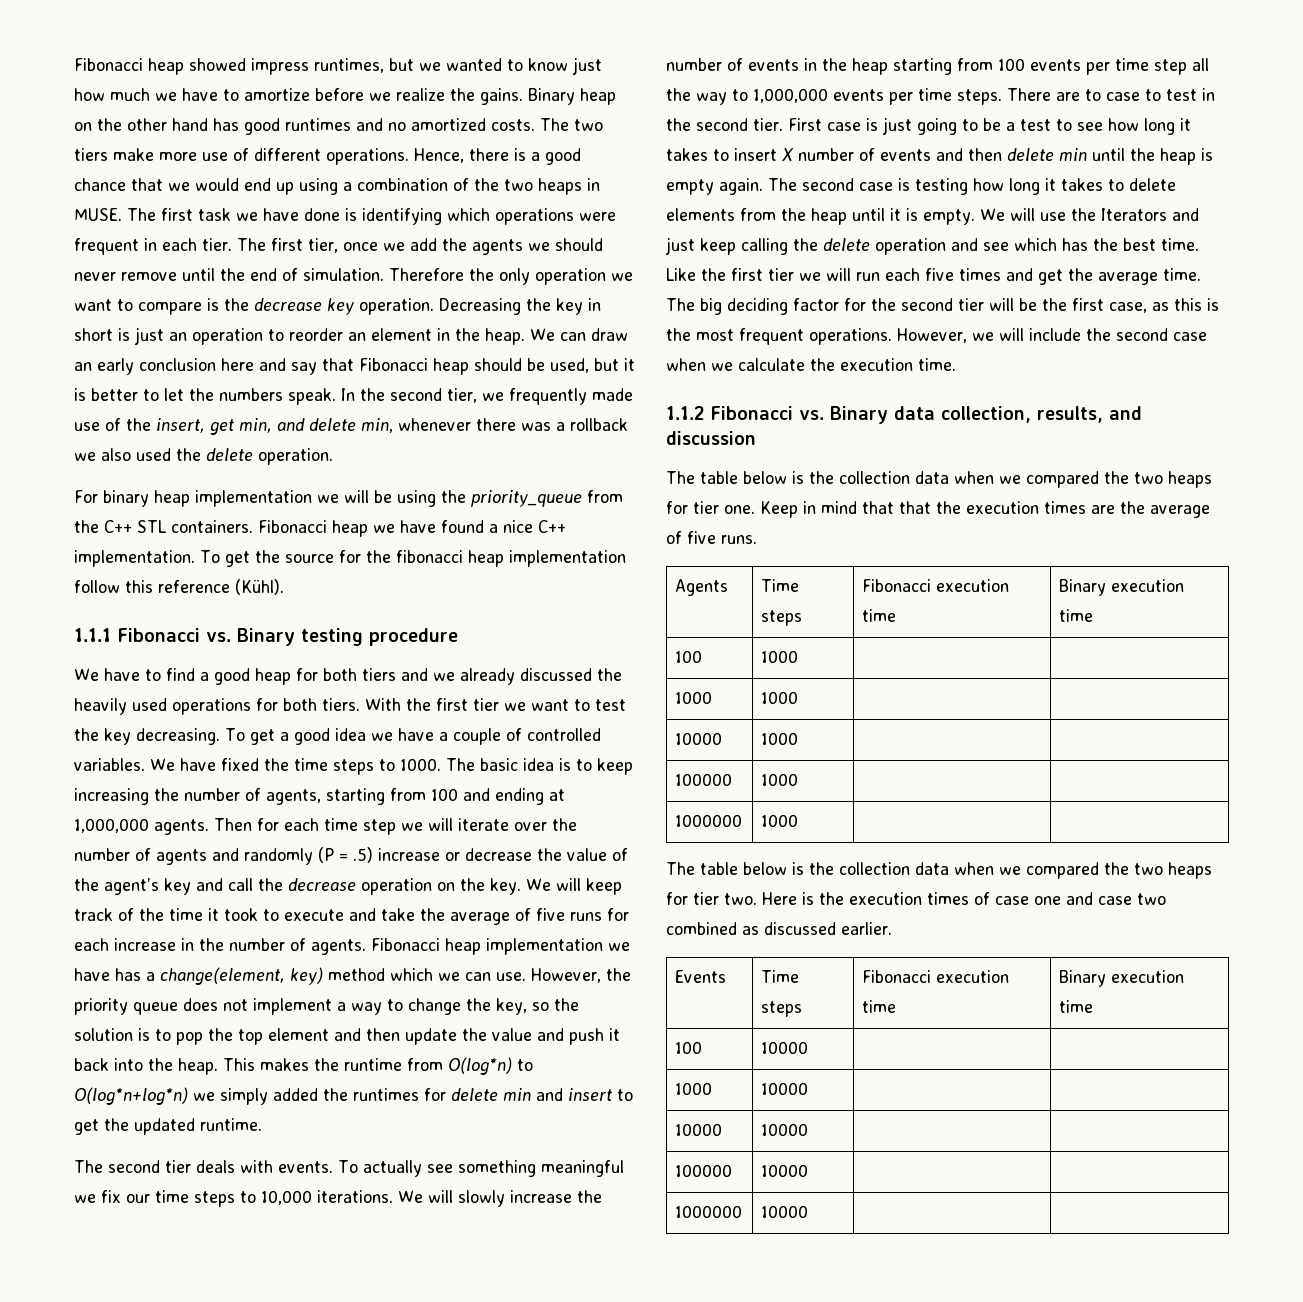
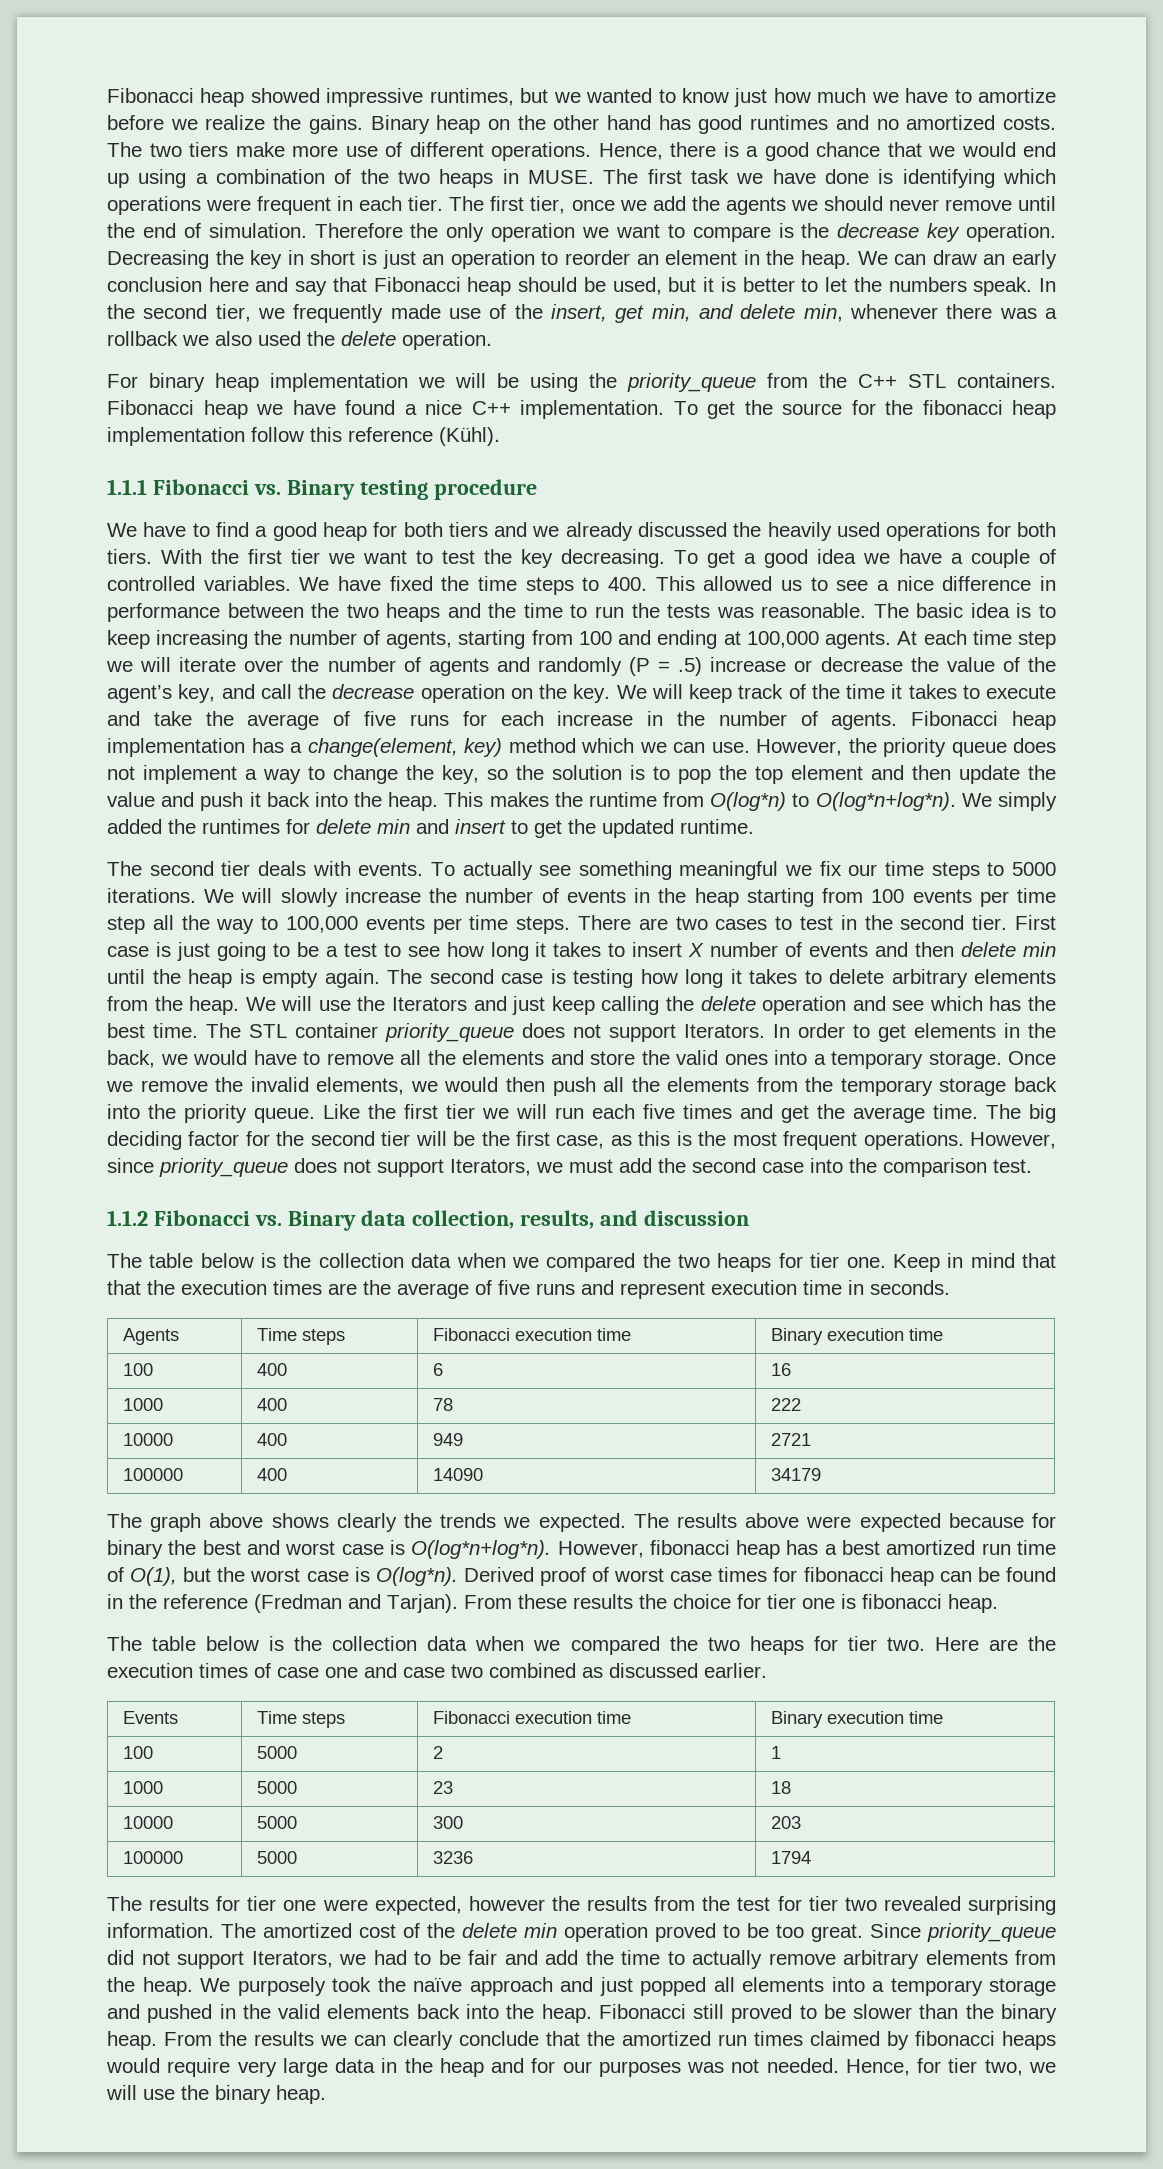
- Fibonacci heap showed impress runtimes, but we wanted to know just how much we have to amortize before we realize the gains.
+ Fibonacci heap showed impressive runtimes, but we wanted to know just how much we have to amortize before we realize the gains.
- We have fixed the time steps to 1000.
+ We have fixed the time steps to 400. This allowed us to see a nice difference in performance between the two heaps and the time to run the tests was reasonable.
- The basic idea is to keep increasing the number of agents, starting from 100 and ending at 1,000,000 agents. Then for each time step we will iterate over the number of agents and randomly (P = .5) increase or decrease the value of the agent’s key and call the decrease operation on the key.
+ The basic idea is to keep increasing the number of agents, starting from 100 and ending at 100,000 agents. At each time step we will iterate over the number of agents and randomly (P = .5) increase or decrease the value of the agent’s key, and call the decrease operation on the key.
- We will keep track of the time it took to execute and take the average of five runs for each increase in the number of agents.
+ We will keep track of the time it takes to execute and take the average of five runs for each increase in the number of agents.
- Fibonacci heap implementation we have has a change(element, key) method which we can use.
+ Fibonacci heap implementation has a change(element, key) method which we can use.
- This makes the runtime from O(log*n) to O(log*n+log*n) we simply added the runtimes for delete min and insert to get the updated runtime.
+ This makes the runtime from O(log*n) to O(log*n+log*n). We simply added the runtimes for delete min and insert to get the updated runtime.
- To actually see something meaningful we fix our time steps to 10,000 iterations.
+ To actually see something meaningful we fix our time steps to 5000 iterations.
- We will slowly increase the number of events in the heap starting from 100 events per time step all the way to 1,000,000 events per time steps.
+ We will slowly increase the number of events in the heap starting from 100 events per time step all the way to 100,000 events per time steps.
- There are to case to test in the second tier.
+ There are two cases to test in the second tier.
- The second case is testing how long it takes to delete elements from the heap until it is empty.
+ The second case is testing how long it takes to delete arbitrary elements from the heap.
+ The STL container priority_queue does not support Iterators. In order to get elements in the back, we would have to remove all the elements and store the valid ones into a temporary storage. Once we remove the invalid elements, we would then push all the elements from the temporary storage back into the priority queue.
- However, we will include the second case when we calculate the execution time.
+ However, since priority_queue does not support Iterators, we must add the second case into the comparison test.
- Keep in mind that that the execution times are the average of five runs.
+ Keep in mind that that the execution times are the average of five runs and represent execution time in seconds.
- 100 | 1000 | |
- 1000 | 1000 | |
- 10000 | 1000 | |
- 100000 | 1000 | |
- 1000000 | 1000 | |
+ 100 | 400 | 6 | 16
+ 1000 | 400 | 78 | 222
+ 10000 | 400 | 949 | 2721
+ 100000 | 400 | 14090 | 34179
+ The graph above shows clearly the trends we expected. The results above were expected because for binary the best and worst case is O(log*n+log*n). However, fibonacci heap has a best amortized run time of O(1), but the worst case is O(log*n). Derived proof of worst case times for fibonacci heap can be found in the reference (Fredman and Tarjan). From these results the choice for tier one is fibonacci heap.
- Here is the execution times of case one and case two combined as discussed earlier.
+ Here are the execution times of case one and case two combined as discussed earlier.
- 100 | 10000 | |
- 1000 | 10000 | |
- 10000 | 10000 | |
- 100000 | 10000 | |
- 1000000 | 10000 | |
+ 100 | 5000 | 2 | 1
+ 1000 | 5000 | 23 | 18
+ 10000 | 5000 | 300 | 203
+ 100000 | 5000 | 3236 | 1794
+ The results for tier one were expected, however the results from the test for tier two revealed surprising information. The amortized cost of the delete min operation proved to be too great. Since priority_queue did not support Iterators, we had to be fair and add the time to actually remove arbitrary elements from the heap. We purposely took the naïve approach and just popped all elements into a temporary storage and pushed in the valid elements back into the heap. Fibonacci still proved to be slower than the binary heap. From the results we can clearly conclude that the amortized run times claimed by fibonacci heaps would require very large data in the heap and for our purposes was not needed. Hence, for tier two, we will use the binary heap.

